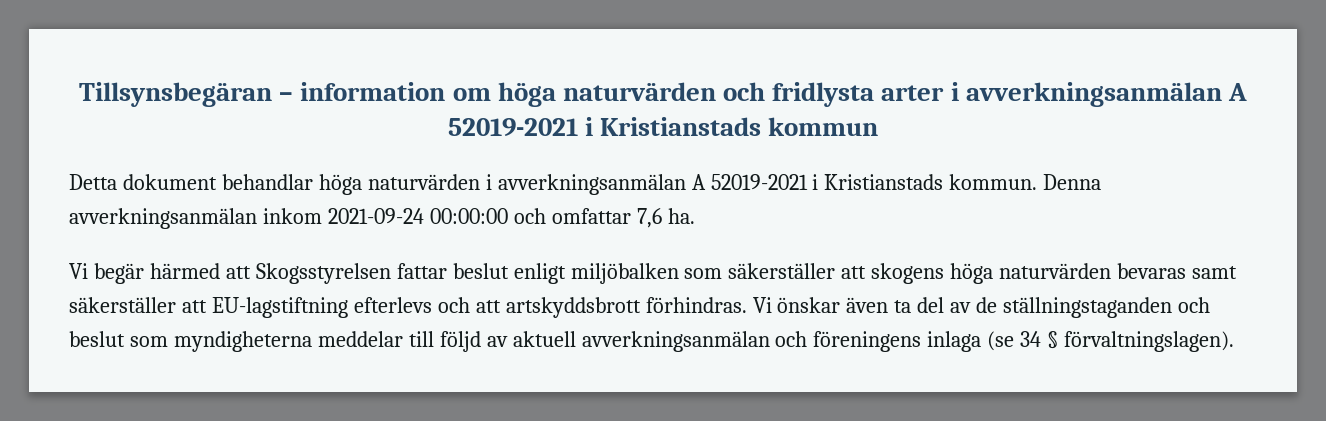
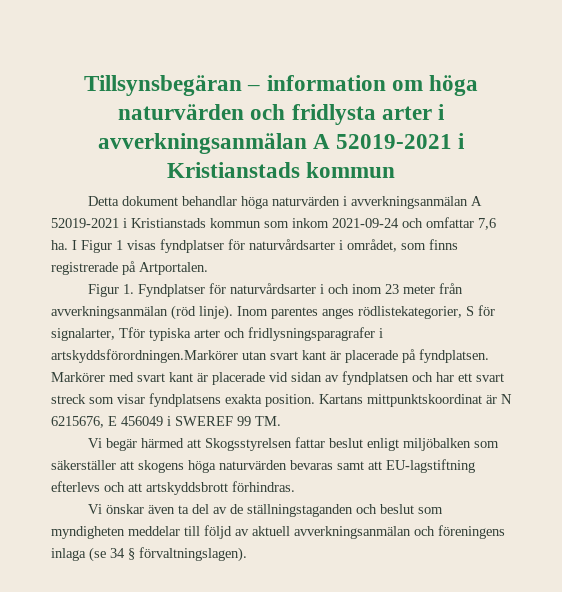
- Detta dokument behandlar höga naturvärden i avverkningsanmälan A 52019-2021 i Kristianstads kommun. Denna avverkningsanmälan inkom 2021-09-24 00:00:00 och omfattar 7,6 ha.
+ Detta dokument behandlar höga naturvärden i avverkningsanmälan A 52019-2021 i Kristianstads kommun som inkom 2021-09-24 och omfattar 7,6 ha. I Figur 1 visas fyndplatser för naturvårdsarter i området, som finns registrerade på Artportalen.
+ Figur 1. Fyndplatser för naturvårdsarter i och inom 23 meter från avverkningsanmälan (röd linje). Inom parentes anges rödlistekategorier, S för signalarter, Tför typiska arter och fridlysningsparagrafer i artskyddsförordningen.Markörer utan svart kant är placerade på fyndplatsen. Markörer med svart kant är placerade vid sidan av fyndplatsen och har ett svart streck som visar fyndplatsens exakta position. Kartans mittpunktskoordinat är N 6215676, E 456049 i SWEREF 99 TM.
- Vi begär härmed att Skogsstyrelsen fattar beslut enligt miljöbalken som säkerställer att skogens höga naturvärden bevaras samt säkerställer att EU-lagstiftning efterlevs och att artskyddsbrott förhindras. Vi önskar även ta del av de ställningstaganden och beslut som myndigheterna meddelar till följd av aktuell avverkningsanmälan och föreningens inlaga (se 34 § förvaltningslagen).
+ Vi begär härmed att Skogsstyrelsen fattar beslut enligt miljöbalken som säkerställer att skogens höga naturvärden bevaras samt att EU-lagstiftning efterlevs och att artskyddsbrott förhindras.
+ Vi önskar även ta del av de ställningstaganden och beslut som myndigheten meddelar till följd av aktuell avverkningsanmälan och föreningens inlaga (se 34 § förvaltningslagen).

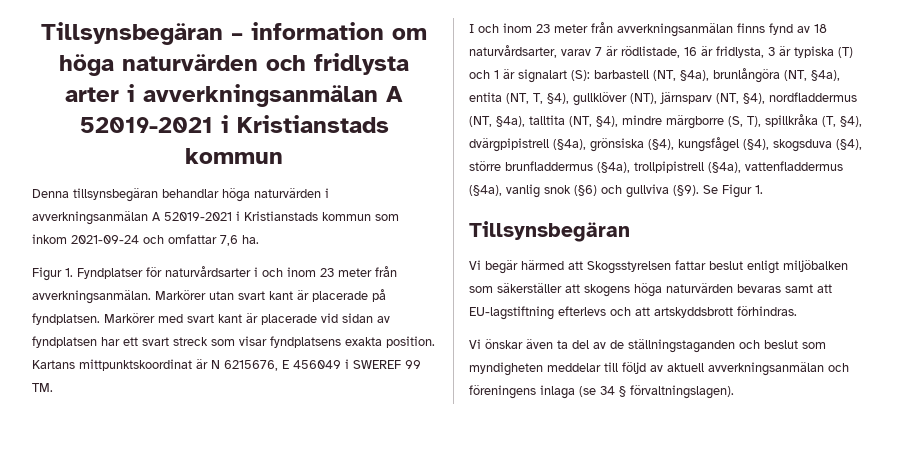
- Detta dokument behandlar höga naturvärden i avverkningsanmälan A 52019-2021 i Kristianstads kommun som inkom 2021-09-24 och omfattar 7,6 ha. I Figur 1 visas fyndplatser för naturvårdsarter i området, som finns registrerade på Artportalen.
+ Denna tillsynsbegäran behandlar höga naturvärden i avverkningsanmälan A 52019-2021 i Kristianstads kommun som inkom 2021-09-24 och omfattar 7,6 ha.
- Figur 1. Fyndplatser för naturvårdsarter i och inom 23 meter från avverkningsanmälan (röd linje). Inom parentes anges rödlistekategorier, S för signalarter, Tför typiska arter och fridlysningsparagrafer i artskyddsförordningen.Markörer utan svart kant är placerade på fyndplatsen.
+ Figur 1. Fyndplatser för naturvårdsarter i och inom 23 meter från avverkningsanmälan. Markörer utan svart kant är placerade på fyndplatsen.
- Markörer med svart kant är placerade vid sidan av fyndplatsen och har ett svart streck som visar fyndplatsens exakta position.
+ Markörer med svart kant är placerade vid sidan av fyndplatsen har ett svart streck som visar fyndplatsens exakta position.
+ I och inom 23 meter från avverkningsanmälan finns fynd av 18 naturvårdsarter, varav 7 är rödlistade, 16 är fridlysta, 3 är typiska (T) och 1 är signalart (S): barbastell (NT, §4a), brunlångöra (NT, §4a), entita (NT, T, §4), gullklöver (NT), järnsparv (NT, §4), nordfladdermus (NT, §4a), talltita (NT, §4), mindre märgborre (S, T), spillkråka (T, §4), dvärgpipistrell (§4a), grönsiska (§4), kungsfågel (§4), skogsduva (§4), större brunfladdermus (§4a), trollpipistrell (§4a), vattenfladdermus (§4a), vanlig snok (§6) och gullviva (§9). Se Figur 1.
+ Tillsynsbegäran

